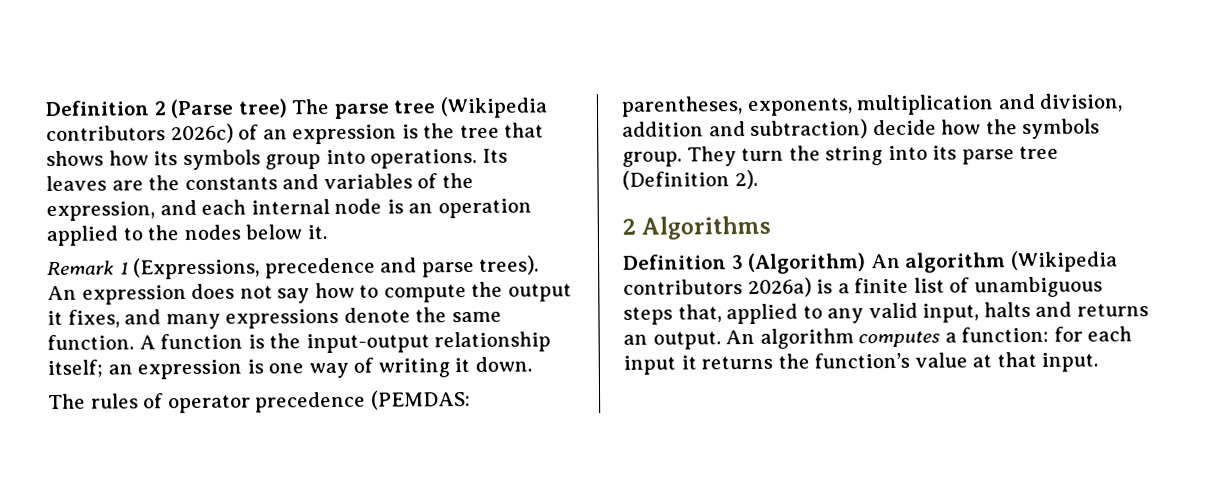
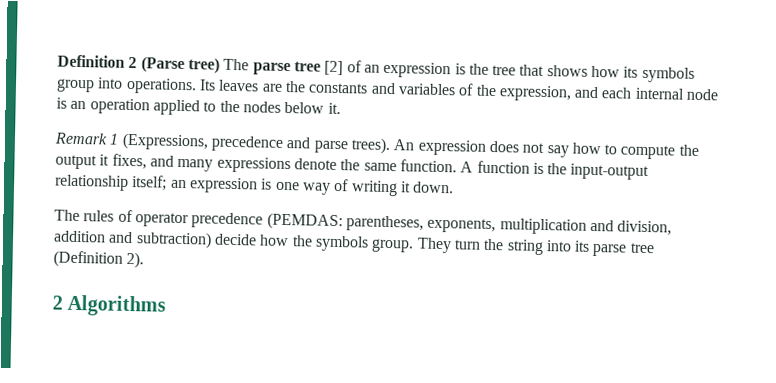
- Definition 2 (Parse tree) The parse tree (Wikipedia contributors 2026c) of an expression is the tree that shows how its symbols group into operations.
+ Definition 2 (Parse tree) The parse tree [2] of an expression is the tree that shows how its symbols group into operations.
- Definition 3 (Algorithm) An algorithm (Wikipedia contributors 2026a) is a finite list of unambiguous steps that, applied to any valid input, halts and returns an output. An algorithm computes a function: for each input it returns the function’s value at that input.

